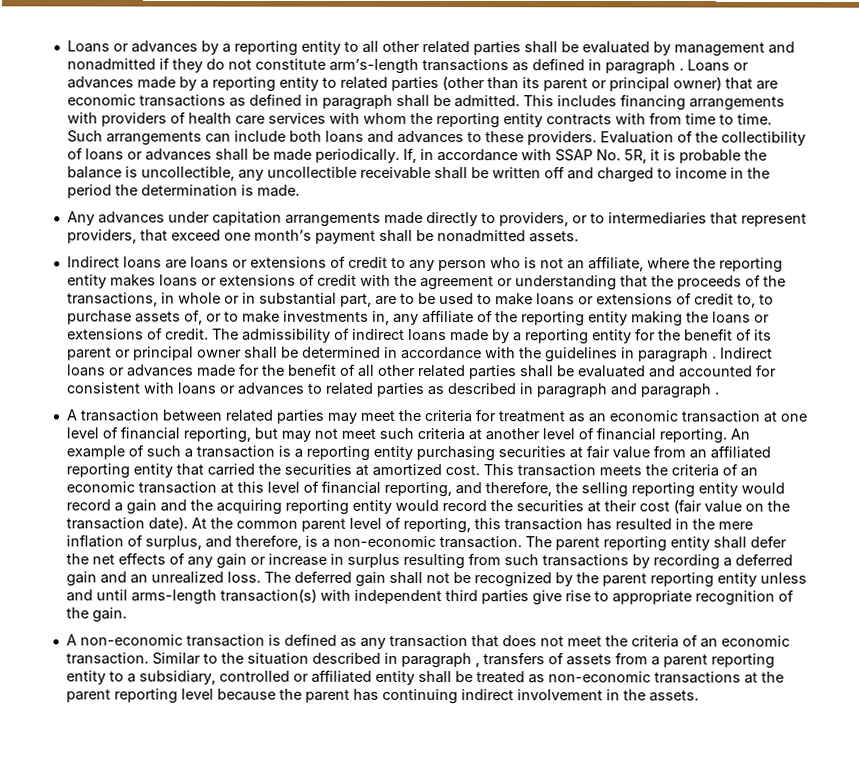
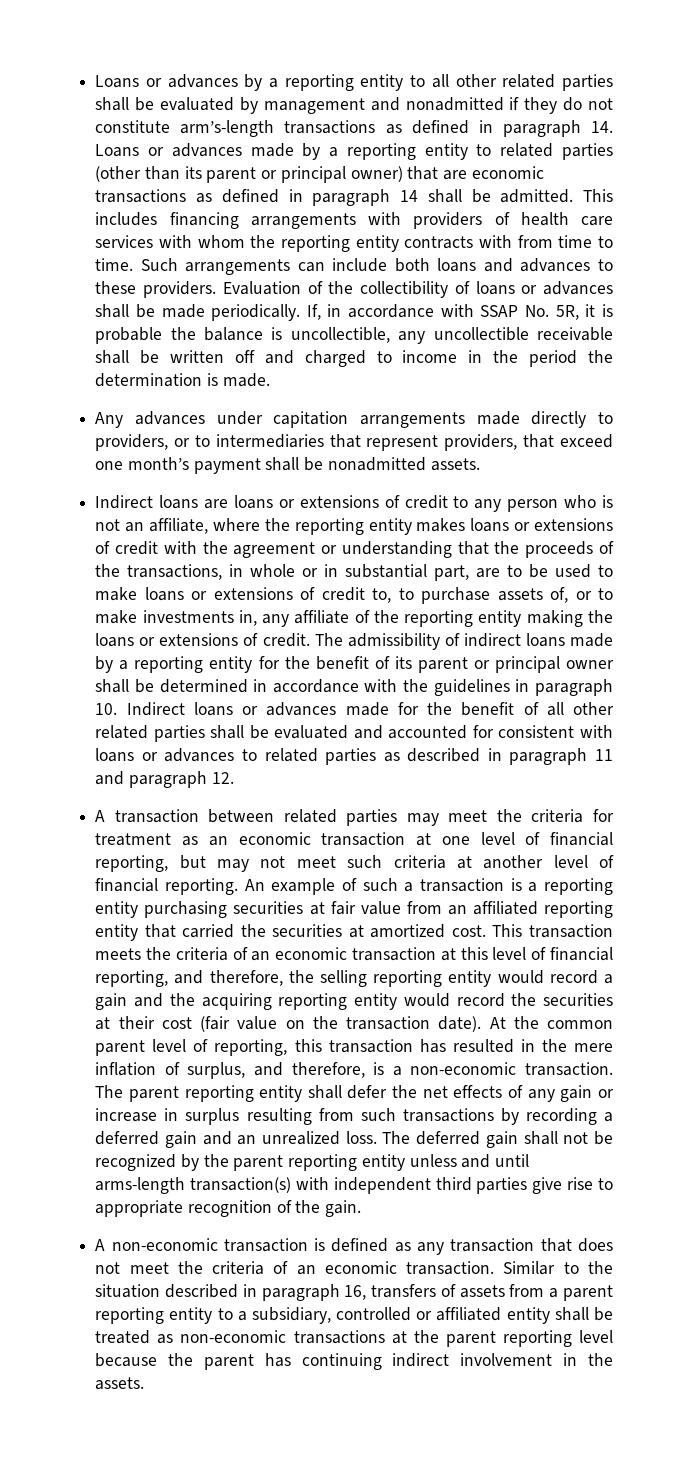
- Loans or advances by a reporting entity to all other related parties shall be evaluated by management and nonadmitted if they do not constitute arm’s-length transactions as defined in paragraph . Loans or advances made by a reporting entity to related parties (other than its parent or principal owner) that are economic transactions as defined in paragraph shall be admitted.
+ Loans or advances by a reporting entity to all other related parties shall be evaluated by management and nonadmitted if they do not constitute arm’s-length transactions as defined in paragraph 14. Loans or advances made by a reporting entity to related parties (other than its parent or principal owner) that are economic transactions as defined in paragraph 14 shall be admitted.
- The admissibility of indirect loans made by a reporting entity for the benefit of its parent or principal owner shall be determined in accordance with the guidelines in paragraph . Indirect loans or advances made for the benefit of all other related parties shall be evaluated and accounted for consistent with loans or advances to related parties as described in paragraph and paragraph .
+ The admissibility of indirect loans made by a reporting entity for the benefit of its parent or principal owner shall be determined in accordance with the guidelines in paragraph 10. Indirect loans or advances made for the benefit of all other related parties shall be evaluated and accounted for consistent with loans or advances to related parties as described in paragraph 11 and paragraph 12.
- Similar to the situation described in paragraph , transfers of assets from a parent reporting entity to a subsidiary, controlled or affiliated entity shall be treated as non-economic transactions at the parent reporting level because the parent has continuing indirect involvement in the assets.
+ Similar to the situation described in paragraph 16, transfers of assets from a parent reporting entity to a subsidiary, controlled or affiliated entity shall be treated as non-economic transactions at the parent reporting level because the parent has continuing indirect involvement in the assets.

